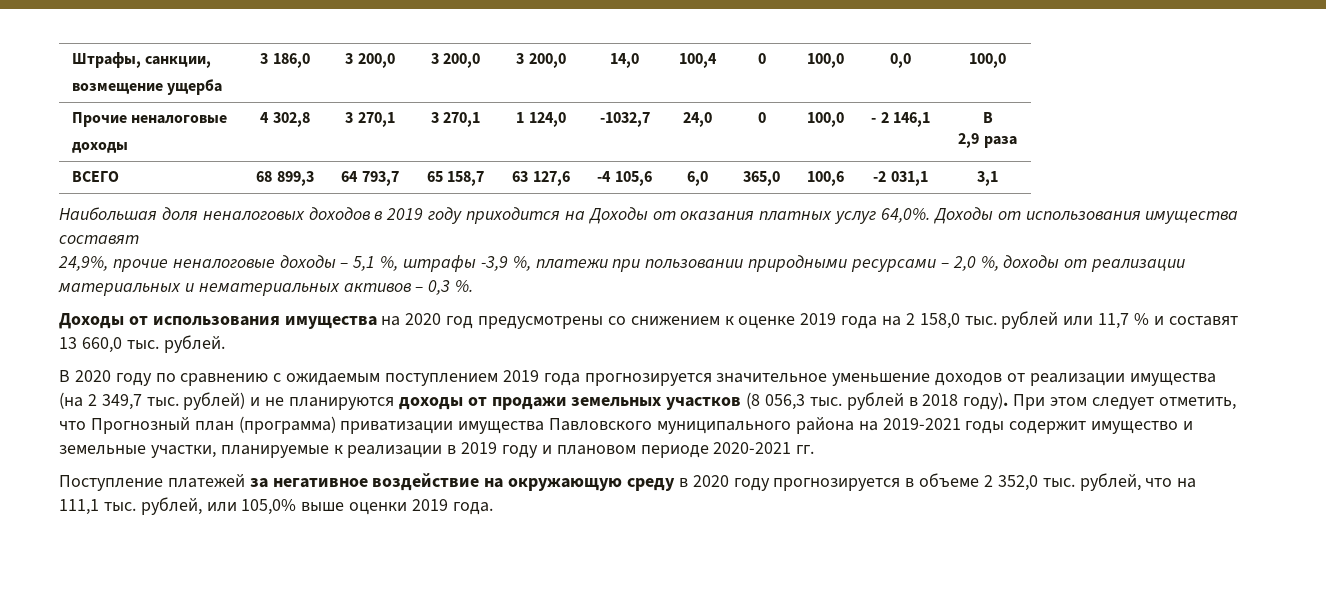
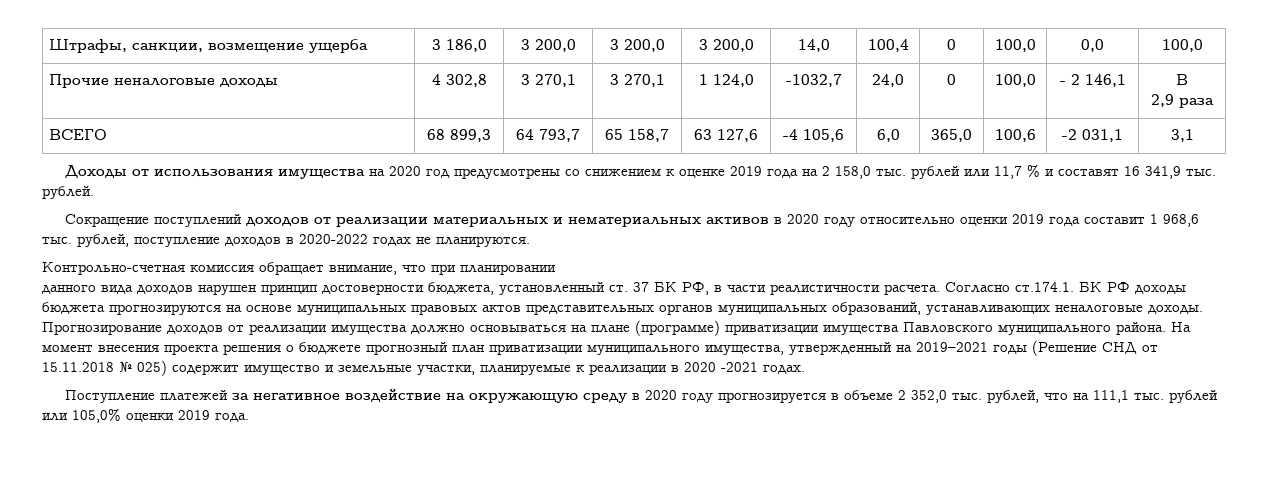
- Штрафы, санкции,
- возмещение ущерба | 3 186,0 | 3 200,0 | 3 200,0 | 3 200,0 | 14,0 | 100,4 | 0 | 100,0 | 0,0 | 100,0
+ Штрафы, санкции, возмещение ущерба | 3 186,0 | 3 200,0 | 3 200,0 | 3 200,0 | 14,0 | 100,4 | 0 | 100,0 | 0,0 | 100,0
- Прочие неналоговые
- доходы | 4 302,8 | 3 270,1 | 3 270,1 | 1 124,0 | -1032,7 | 24,0 | 0 | 100,0 | - 2 146,1 | В
+ Прочие неналоговые доходы | 4 302,8 | 3 270,1 | 3 270,1 | 1 124,0 | -1032,7 | 24,0 | 0 | 100,0 | - 2 146,1 | В
- Наибольшая доля неналоговых доходов в 2019 году приходится на Доходы от оказания платных услуг 64,0%. Доходы от использования имущества составят
- 24,9%, прочие неналоговые доходы – 5,1 %, штрафы -3,9 %, платежи при пользовании природными ресурсами – 2,0 %, доходы от реализации материальных и нематериальных активов – 0,3 %.
- Доходы от использования имущества на 2020 год предусмотрены со снижением к оценке 2019 года на 2 158,0 тыс. рублей или 11,7 % и составят 13 660,0 тыс. рублей.
+ Доходы от использования имущества на 2020 год предусмотрены со снижением к оценке 2019 года на 2 158,0 тыс. рублей или 11,7 % и составят 16 341,9 тыс. рублей.
- В 2020 году по сравнению с ожидаемым поступлением 2019 года прогнозируется значительное уменьшение доходов от реализации имущества (на 2 349,7 тыс. рублей) и не планируются доходы от продажи земельных участков (8 056,3 тыс. рублей в 2018 году). При этом следует отметить, что Прогнозный план (программа) приватизации имущества Павловского муниципального района на 2019-2021 годы содержит имущество и земельные участки, планируемые к реализации в 2019 году и плановом периоде 2020-2021 гг.
+ Сокращение поступлений доходов от реализации материальных и нематериальных активов в 2020 году относительно оценки 2019 года составит 1 968,6 тыс. рублей, поступление доходов в 2020-2022 годах не планируются.
+ Контрольно-счетная комиссия обращает внимание, что при планировании
+ данного вида доходов нарушен принцип достоверности бюджета, установленный ст. 37 БК РФ, в части реалистичности расчета. Согласно ст.174.1. БК РФ доходы бюджета прогнозируются на основе муниципальных правовых актов представительных органов муниципальных образований, устанавливающих неналоговые доходы. Прогнозирование доходов от реализации имущества должно основываться на плане (программе) приватизации имущества Павловского муниципального района. На момент внесения проекта решения о бюджете прогнозный план приватизации муниципального имущества, утвержденный на 2019–2021 годы (Решение СНД от 15.11.2018 № 025) содержит имущество и земельные участки, планируемые к реализации в 2020 -2021 годах.
- Поступление платежей за негативное воздействие на окружающую среду в 2020 году прогнозируется в объеме 2 352,0 тыс. рублей, что на 111,1 тыс. рублей, или 105,0% выше оценки 2019 года.
+ Поступление платежей за негативное воздействие на окружающую среду в 2020 году прогнозируется в объеме 2 352,0 тыс. рублей, что на 111,1 тыс. рублей или 105,0% оценки 2019 года.

